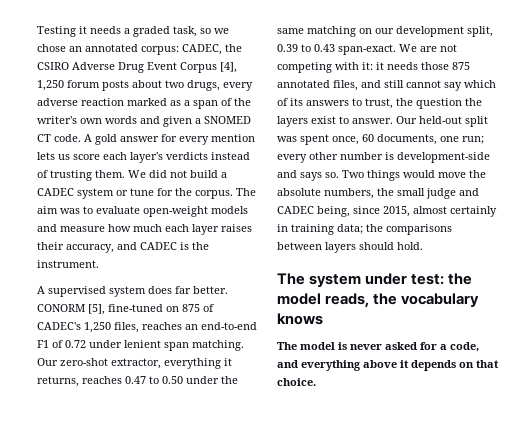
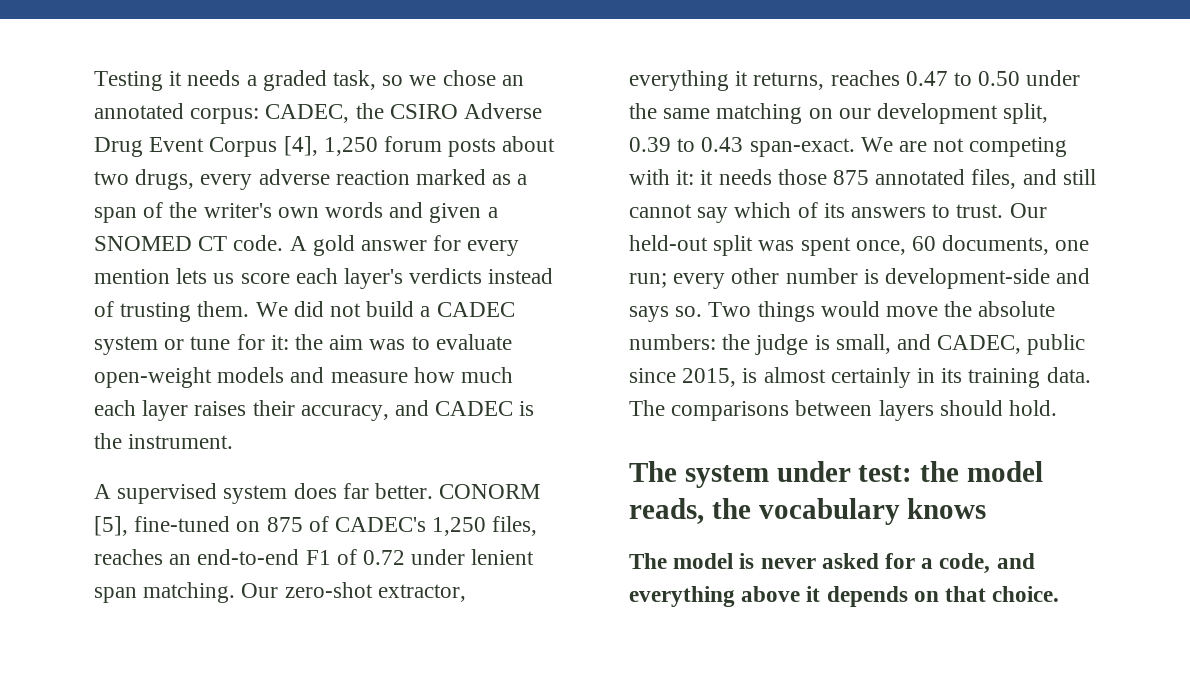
- We did not build a CADEC system or tune for the corpus. The aim was to evaluate open-weight models and measure how much each layer raises their accuracy, and CADEC is the instrument.
+ We did not build a CADEC system or tune for it: the aim was to evaluate open-weight models and measure how much each layer raises their accuracy, and CADEC is the instrument.
- We are not competing with it: it needs those 875 annotated files, and still cannot say which of its answers to trust, the question the layers exist to answer.
+ We are not competing with it: it needs those 875 annotated files, and still cannot say which of its answers to trust.
- Two things would move the absolute numbers, the small judge and CADEC being, since 2015, almost certainly in training data; the comparisons between layers should hold.
+ Two things would move the absolute numbers: the judge is small, and CADEC, public since 2015, is almost certainly in its training data. The comparisons between layers should hold.

